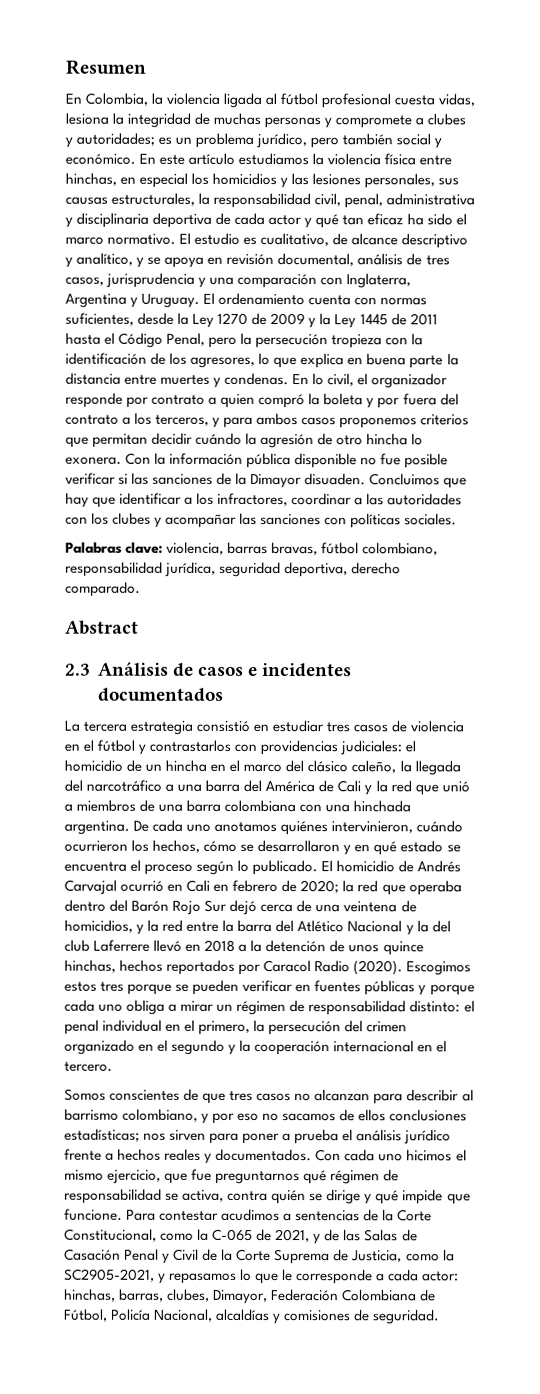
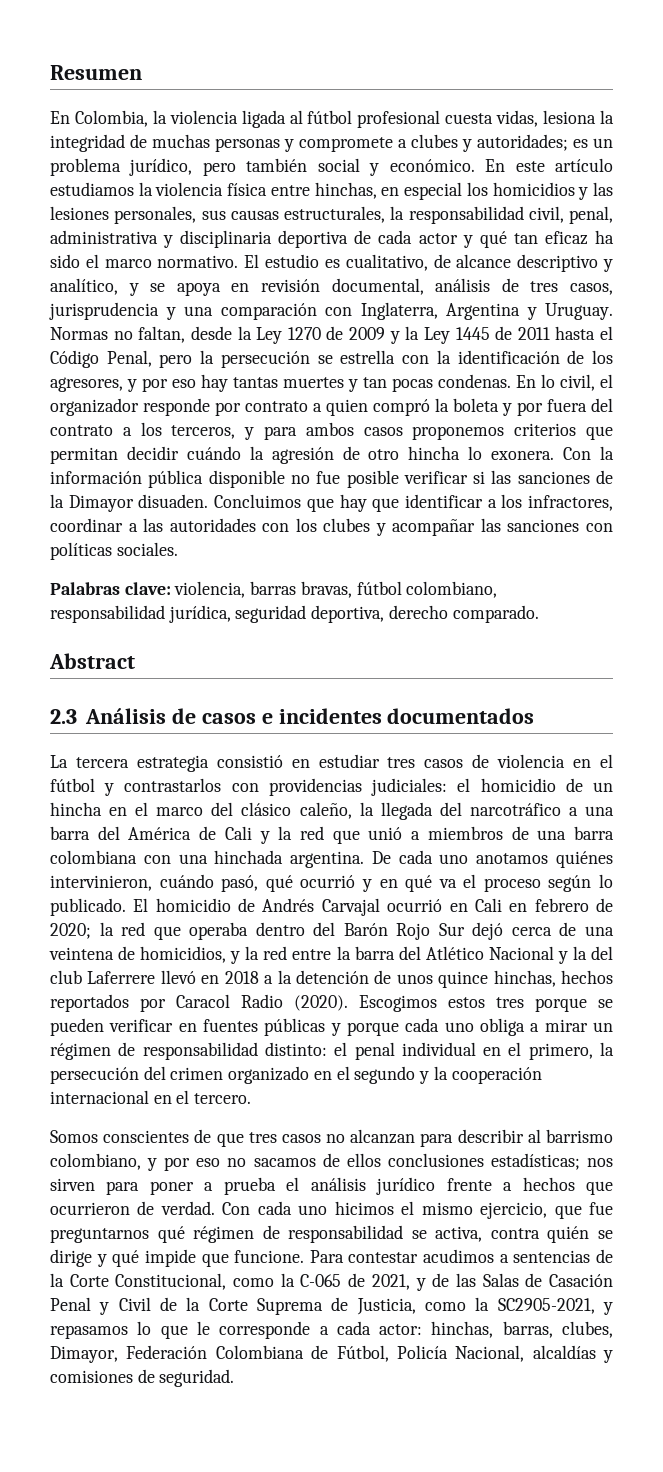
- El ordenamiento cuenta con normas suficientes, desde la Ley 1270 de 2009 y la Ley 1445 de 2011 hasta el Código Penal, pero la persecución tropieza con la identificación de los agresores, lo que explica en buena parte la distancia entre muertes y condenas.
+ Normas no faltan, desde la Ley 1270 de 2009 y la Ley 1445 de 2011 hasta el Código Penal, pero la persecución se estrella con la identificación de los agresores, y por eso hay tantas muertes y tan pocas condenas.
- De cada uno anotamos quiénes intervinieron, cuándo ocurrieron los hechos, cómo se desarrollaron y en qué estado se encuentra el proceso según lo publicado.
+ De cada uno anotamos quiénes intervinieron, cuándo pasó, qué ocurrió y en qué va el proceso según lo publicado.
- Somos conscientes de que tres casos no alcanzan para describir al barrismo colombiano, y por eso no sacamos de ellos conclusiones estadísticas; nos sirven para poner a prueba el análisis jurídico frente a hechos reales y documentados.
+ Somos conscientes de que tres casos no alcanzan para describir al barrismo colombiano, y por eso no sacamos de ellos conclusiones estadísticas; nos sirven para poner a prueba el análisis jurídico frente a hechos que ocurrieron de verdad.

